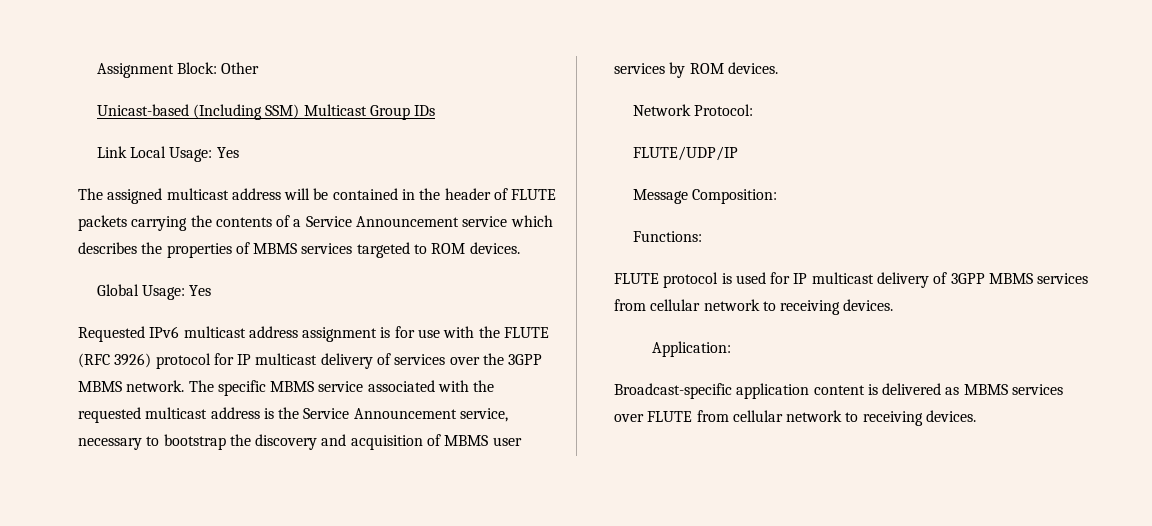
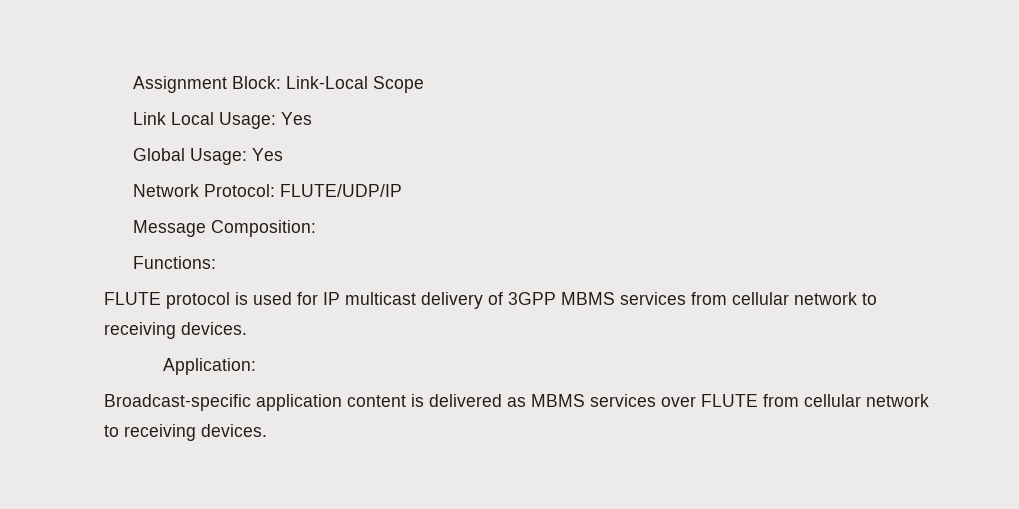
- Assignment Block: Other
- Unicast-based (Including SSM) Multicast Group IDs
+ Assignment Block: Link-Local Scope
  Link Local Usage: Yes
- The assigned multicast address will be contained in the header of FLUTE packets carrying the contents of a Service Announcement service which describes the properties of MBMS services targeted to ROM devices.
  Global Usage: Yes
- Requested IPv6 multicast address assignment is for use with the FLUTE (RFC 3926) protocol for IP multicast delivery of services over the 3GPP MBMS network. The specific MBMS service associated with the requested multicast address is the Service Announcement service, necessary to bootstrap the discovery and acquisition of MBMS user services by ROM devices.
- Network Protocol:
- FLUTE/UDP/IP
+ Network Protocol: FLUTE/UDP/IP

